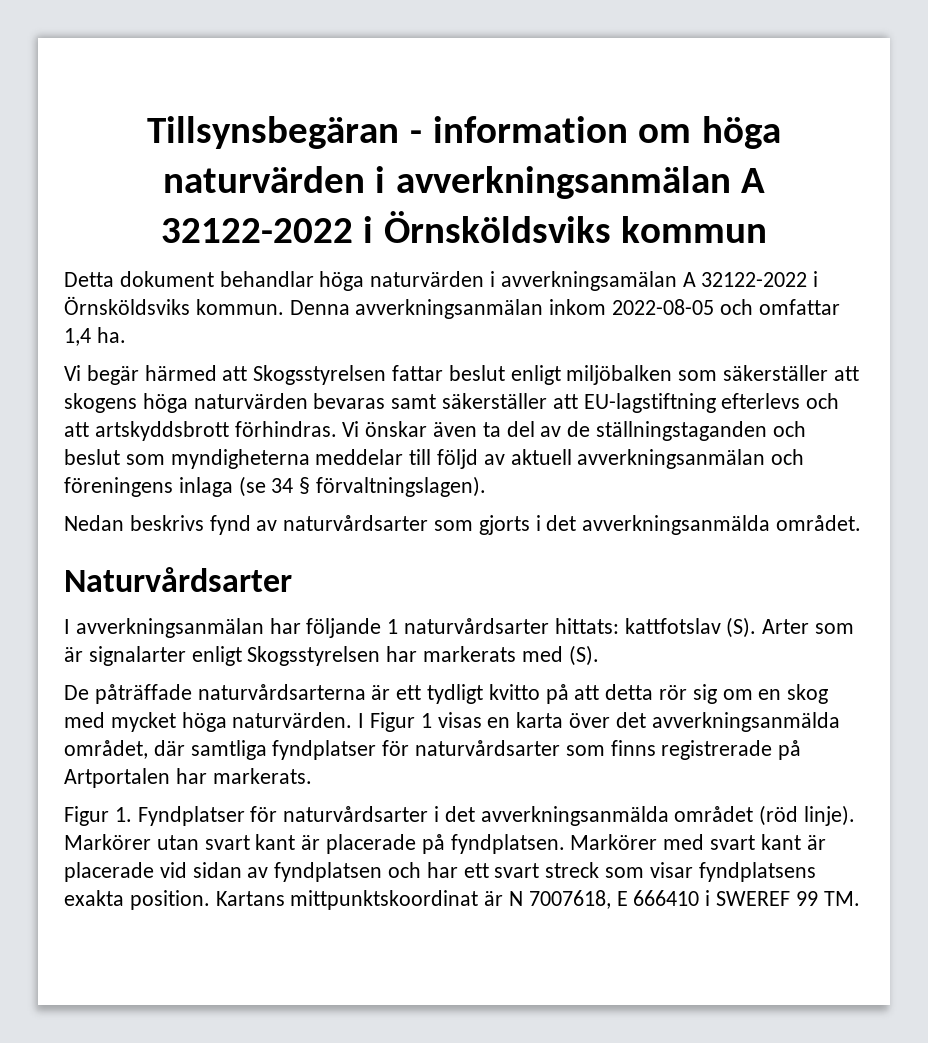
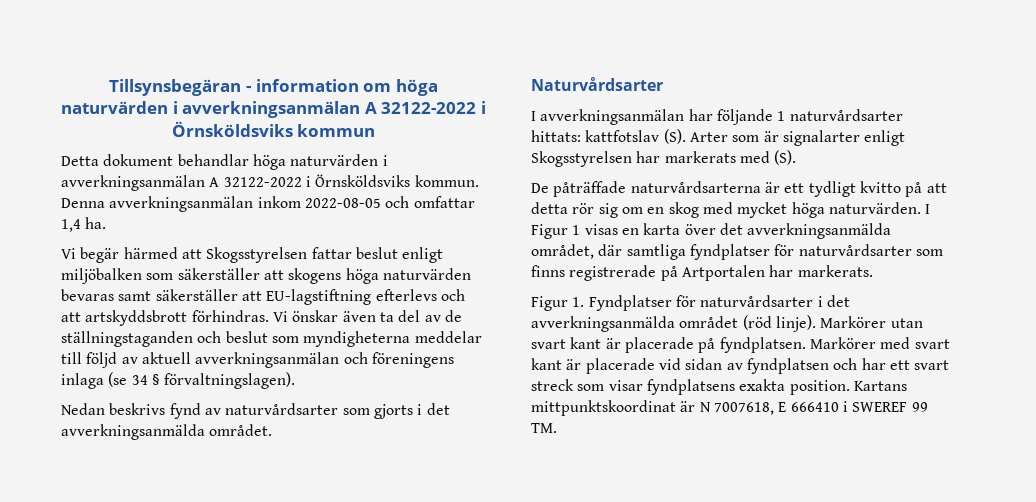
- Detta dokument behandlar höga naturvärden i avverkningsamälan A 32122-2022 i Örnsköldsviks kommun.
+ Detta dokument behandlar höga naturvärden i avverkningsanmälan A 32122-2022 i Örnsköldsviks kommun.

